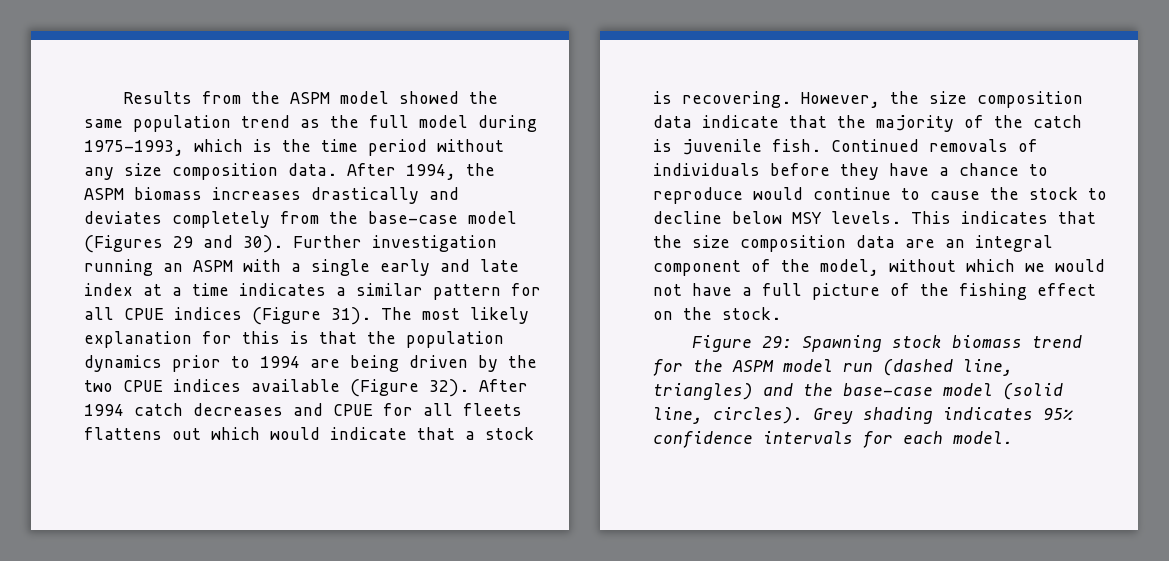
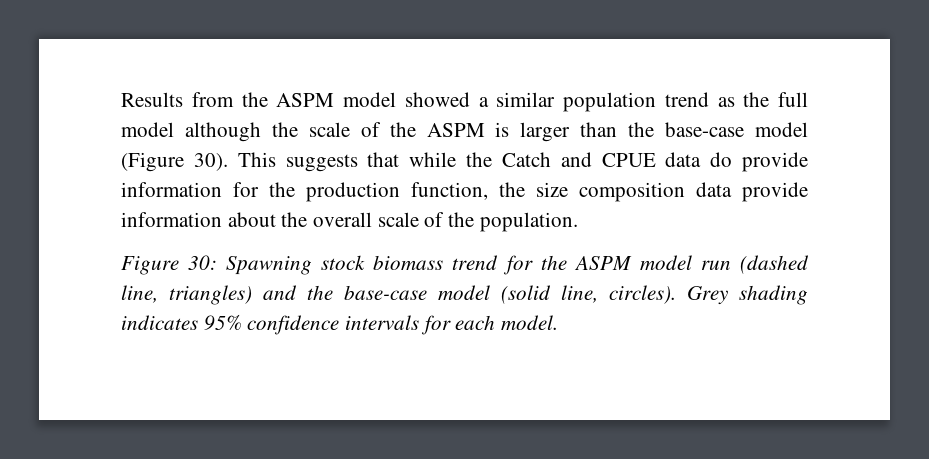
- Results from the ASPM model showed the same population trend as the full model during 1975-1993, which is the time period without any size composition data. After 1994, the ASPM biomass increases drastically and deviates completely from the base-case model (Figures 29 and 30). Further investigation running an ASPM with a single early and late index at a time indicates a similar pattern for all CPUE indices (Figure 31). The most likely explanation for this is that the population dynamics prior to 1994 are being driven by the two CPUE indices available (Figure 32). After 1994 catch decreases and CPUE for all fleets flattens out which would indicate that a stock is recovering. However, the size composition data indicate that the majority of the catch is juvenile fish. Continued removals of individuals before they have a chance to reproduce would continue to cause the stock to decline below MSY levels. This indicates that the size composition data are an integral component of the model, without which we would not have a full picture of the fishing effect on the stock.
+ Results from the ASPM model showed a similar population trend as the full model although the scale of the ASPM is larger than the base-case model (Figure 30). This suggests that while the Catch and CPUE data do provide information for the production function, the size composition data provide information about the overall scale of the population.
- Figure 29: Spawning stock biomass trend for the ASPM model run (dashed line, triangles) and the base-case model (solid line, circles).
+ Figure 30: Spawning stock biomass trend for the ASPM model run (dashed line, triangles) and the base-case model (solid line, circles).

